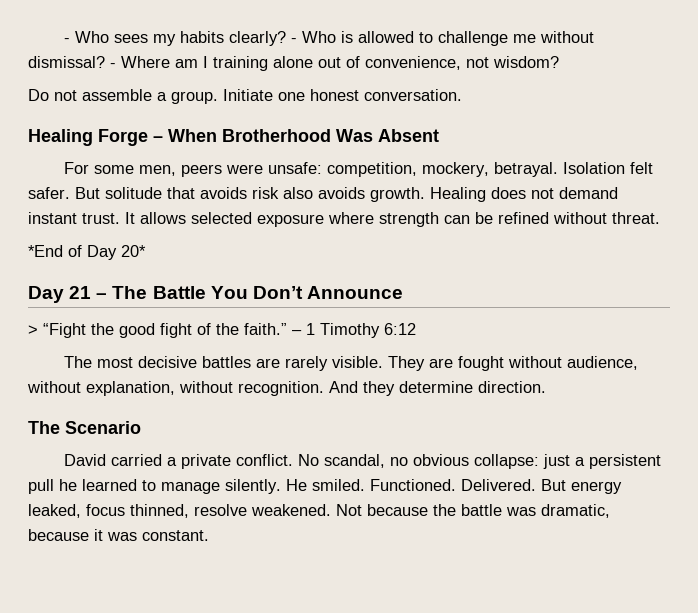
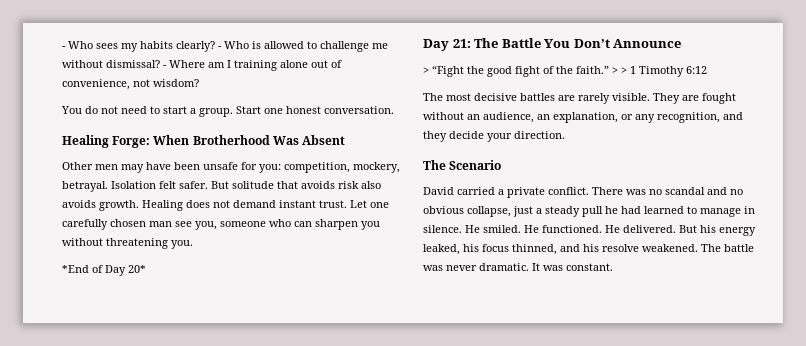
- Do not assemble a group.
+ You do not need to start a group.
- Initiate one honest conversation.
+ Start one honest conversation.
- Healing Forge – When Brotherhood Was Absent
+ Healing Forge: When Brotherhood Was Absent
- For some men, peers were unsafe: competition, mockery, betrayal.
+ Other men may have been unsafe for you: competition, mockery, betrayal.
- It allows selected exposure where strength can be refined without threat.
+ Let one carefully chosen man see you, someone who can sharpen you without threatening you.
- Day 21 – The Battle You Don’t Announce
+ Day 21: The Battle You Don’t Announce
- – 1 Timothy 6:12
+ > > 1 Timothy 6:12
- They are fought without audience, without explanation, without recognition. And they determine direction.
+ They are fought without an audience, an explanation, or any recognition, and they decide your direction.
- No scandal, no obvious collapse: just a persistent pull he learned to manage silently. He smiled. Functioned. Delivered. But energy leaked, focus thinned, resolve weakened. Not because the battle was dramatic, because it was constant.
+ There was no scandal and no obvious collapse, just a steady pull he had learned to manage in silence. He smiled. He functioned. He delivered. But his energy leaked, his focus thinned, and his resolve weakened. The battle was never dramatic. It was constant.

